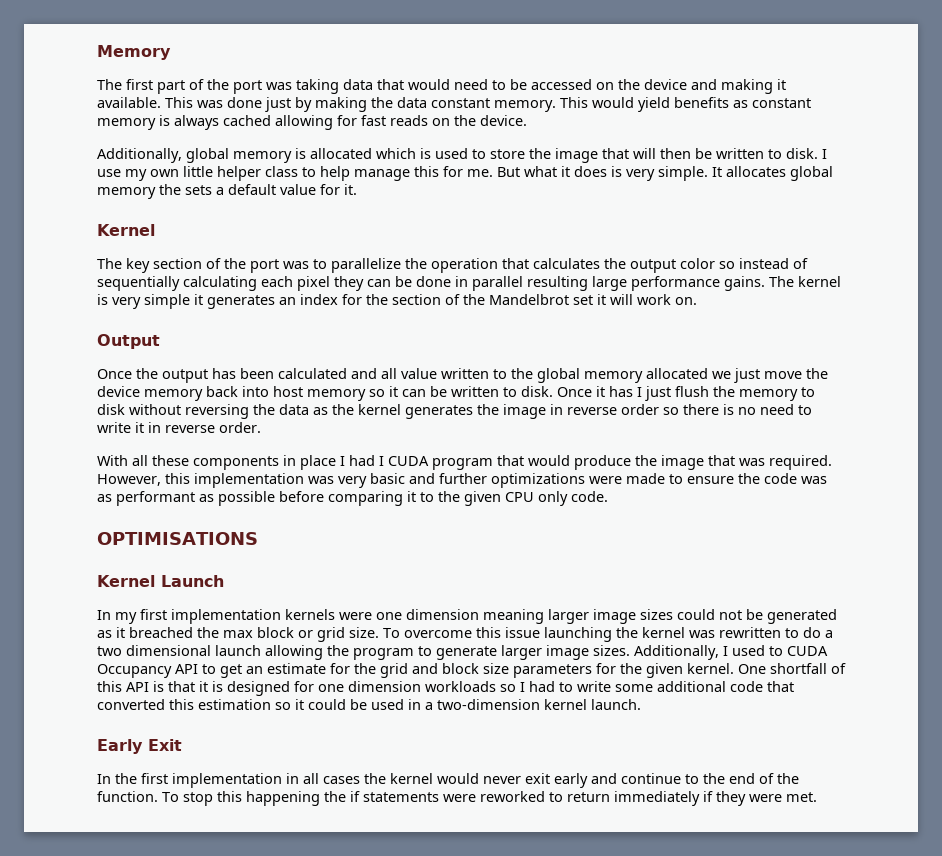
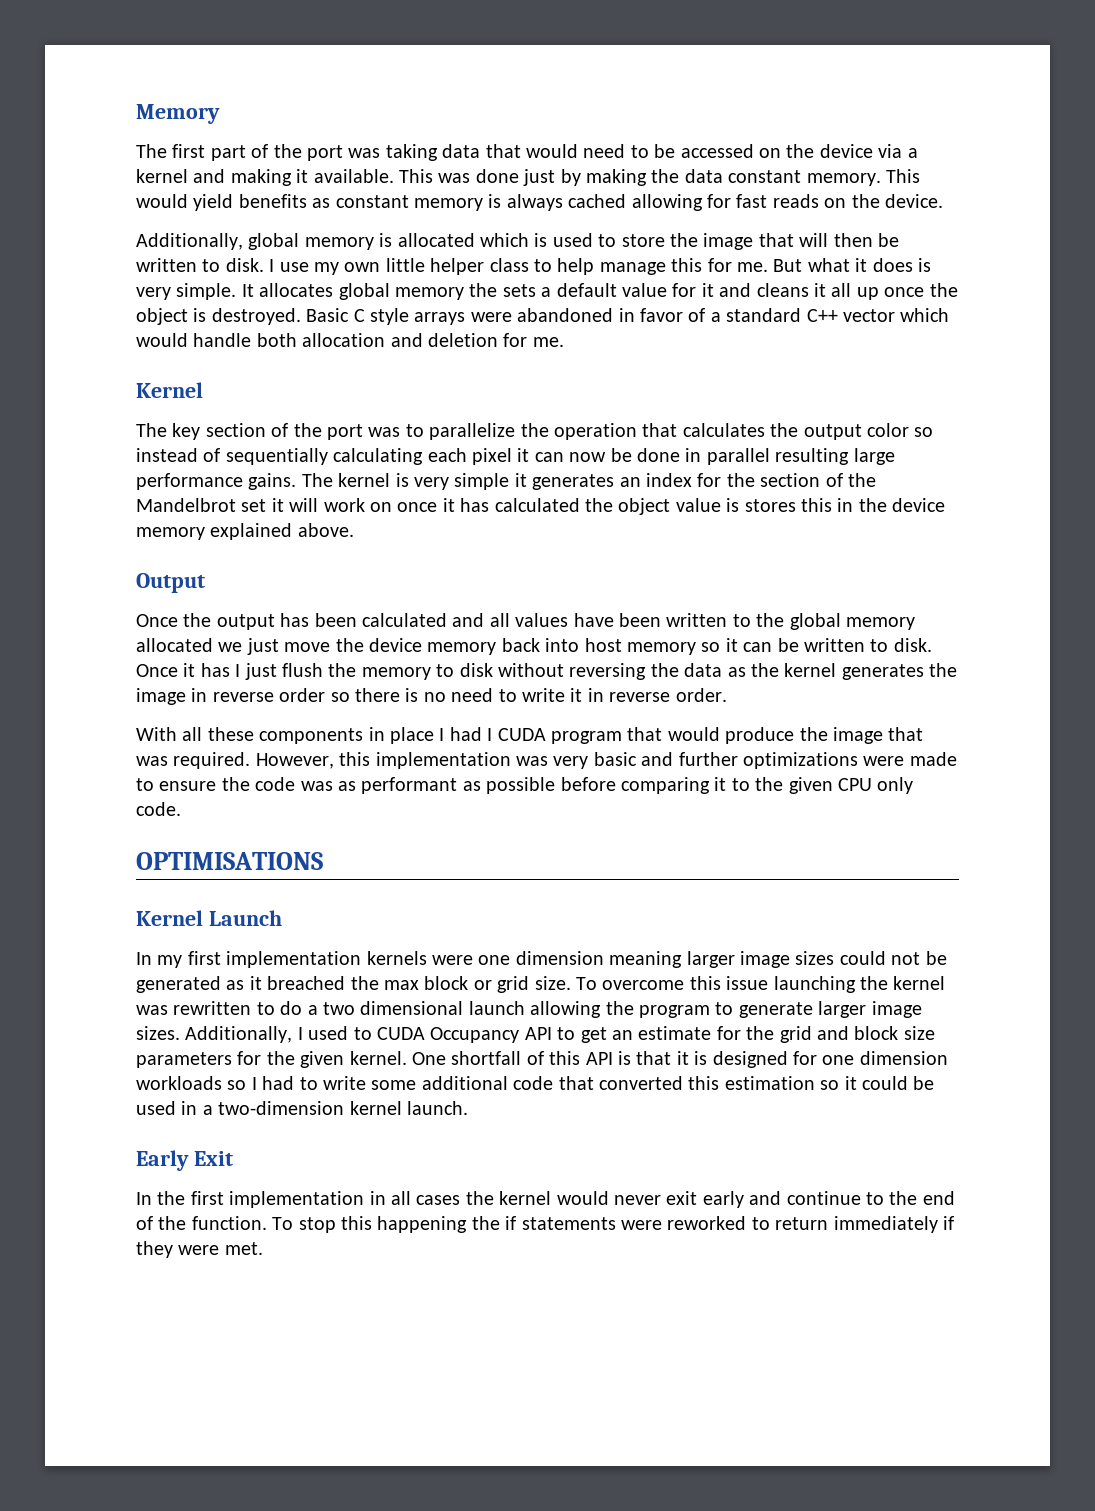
- The first part of the port was taking data that would need to be accessed on the device and making it available.
+ The first part of the port was taking data that would need to be accessed on the device via a kernel and making it available.
- It allocates global memory the sets a default value for it.
+ It allocates global memory the sets a default value for it and cleans it all up once the object is destroyed. Basic C style arrays were abandoned in favor of a standard C++ vector which would handle both allocation and deletion for me.
- The key section of the port was to parallelize the operation that calculates the output color so instead of sequentially calculating each pixel they can be done in parallel resulting large performance gains.
+ The key section of the port was to parallelize the operation that calculates the output color so instead of sequentially calculating each pixel it can now be done in parallel resulting large performance gains.
- The kernel is very simple it generates an index for the section of the Mandelbrot set it will work on.
+ The kernel is very simple it generates an index for the section of the Mandelbrot set it will work on once it has calculated the object value is stores this in the device memory explained above.
- Once the output has been calculated and all value written to the global memory allocated we just move the device memory back into host memory so it can be written to disk.
+ Once the output has been calculated and all values have been written to the global memory allocated we just move the device memory back into host memory so it can be written to disk.

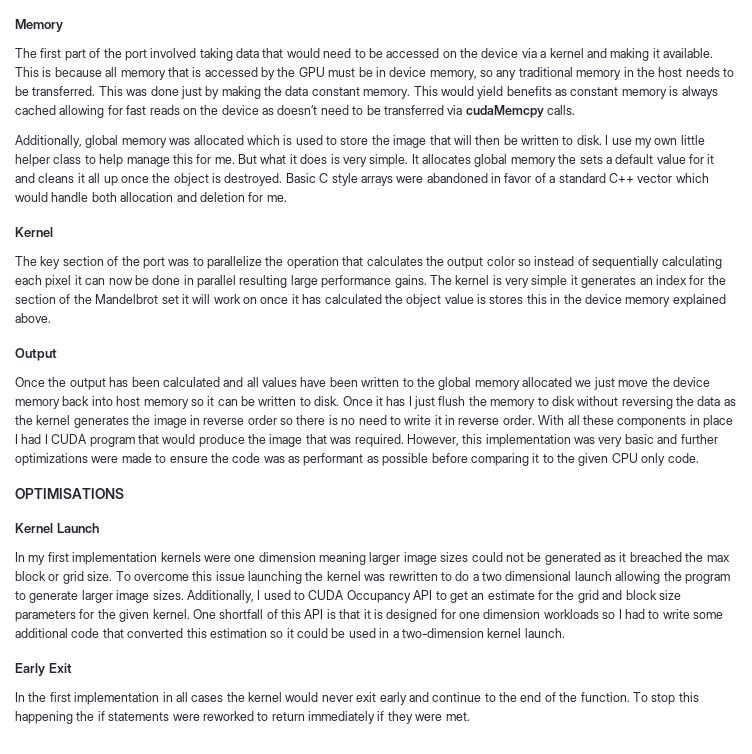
- The first part of the port was taking data that would need to be accessed on the device via a kernel and making it available.
+ The first part of the port involved taking data that would need to be accessed on the device via a kernel and making it available.
- This was done just by making the data constant memory.
+ This is because all memory that is accessed by the GPU must be in device memory, so any traditional memory in the host needs to be transferred. This was done just by making the data constant memory.
- This would yield benefits as constant memory is always cached allowing for fast reads on the device.
+ This would yield benefits as constant memory is always cached allowing for fast reads on the device as doesn’t need to be transferred via cudaMemcpy calls.
- Additionally, global memory is allocated which is used to store the image that will then be written to disk.
+ Additionally, global memory was allocated which is used to store the image that will then be written to disk.
- Once it has I just flush the memory to disk without reversing the data as the kernel generates the image in reverse order so there is no need to write it in reverse order.
- With all these components in place I had I CUDA program that would produce the image that was required.
+ Once it has I just flush the memory to disk without reversing the data as the kernel generates the image in reverse order so there is no need to write it in reverse order. With all these components in place I had I CUDA program that would produce the image that was required.

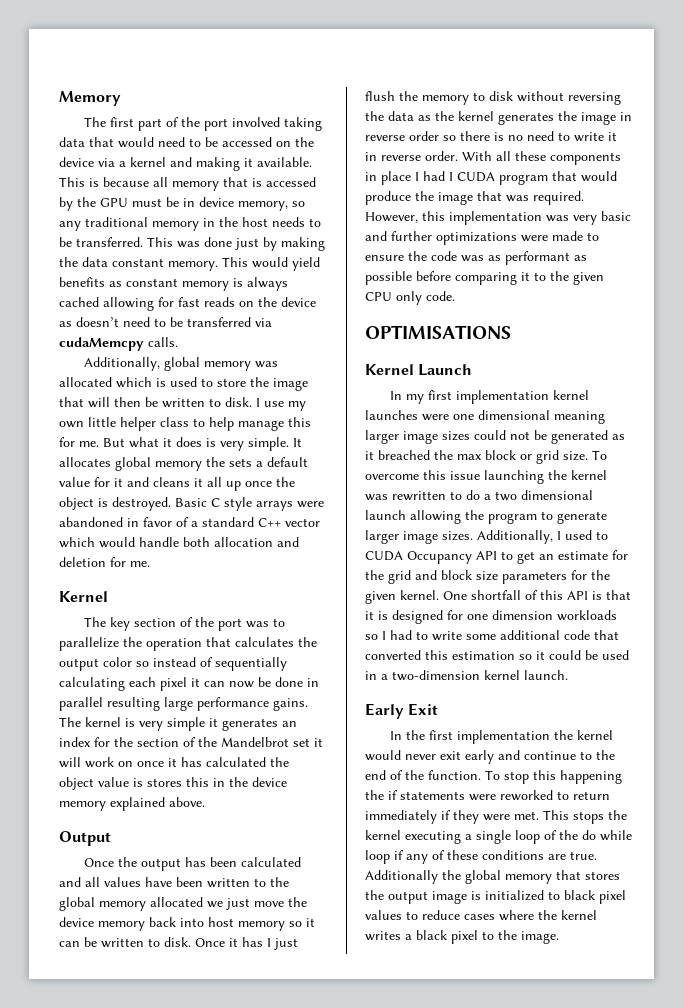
- In my first implementation kernels were one dimension meaning larger image sizes could not be generated as it breached the max block or grid size.
+ In my first implementation kernel launches were one dimensional meaning larger image sizes could not be generated as it breached the max block or grid size.
- In the first implementation in all cases the kernel would never exit early and continue to the end of the function.
+ In the first implementation the kernel would never exit early and continue to the end of the function.
+ This stops the kernel executing a single loop of the do while loop if any of these conditions are true. Additionally the global memory that stores the output image is initialized to black pixel values to reduce cases where the kernel writes a black pixel to the image.

